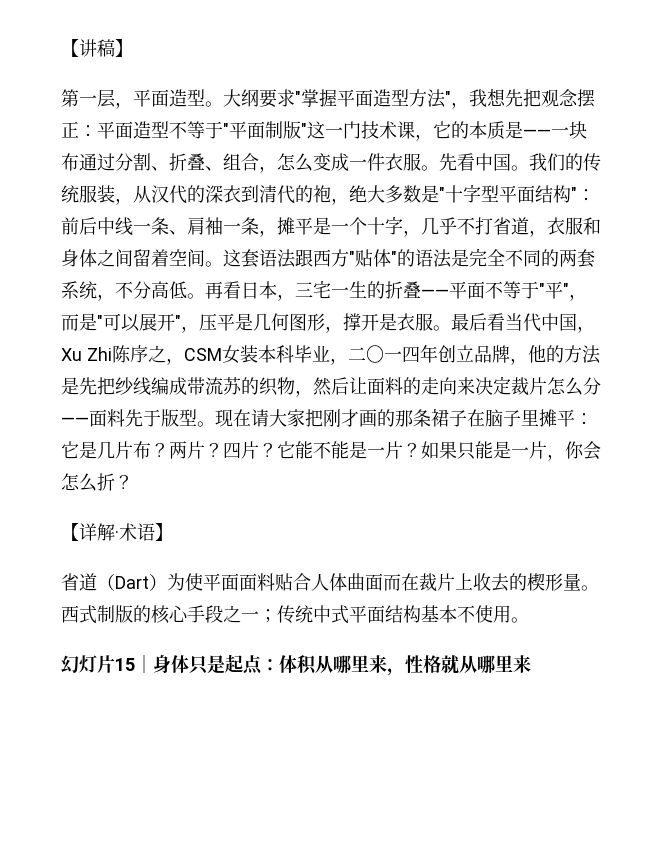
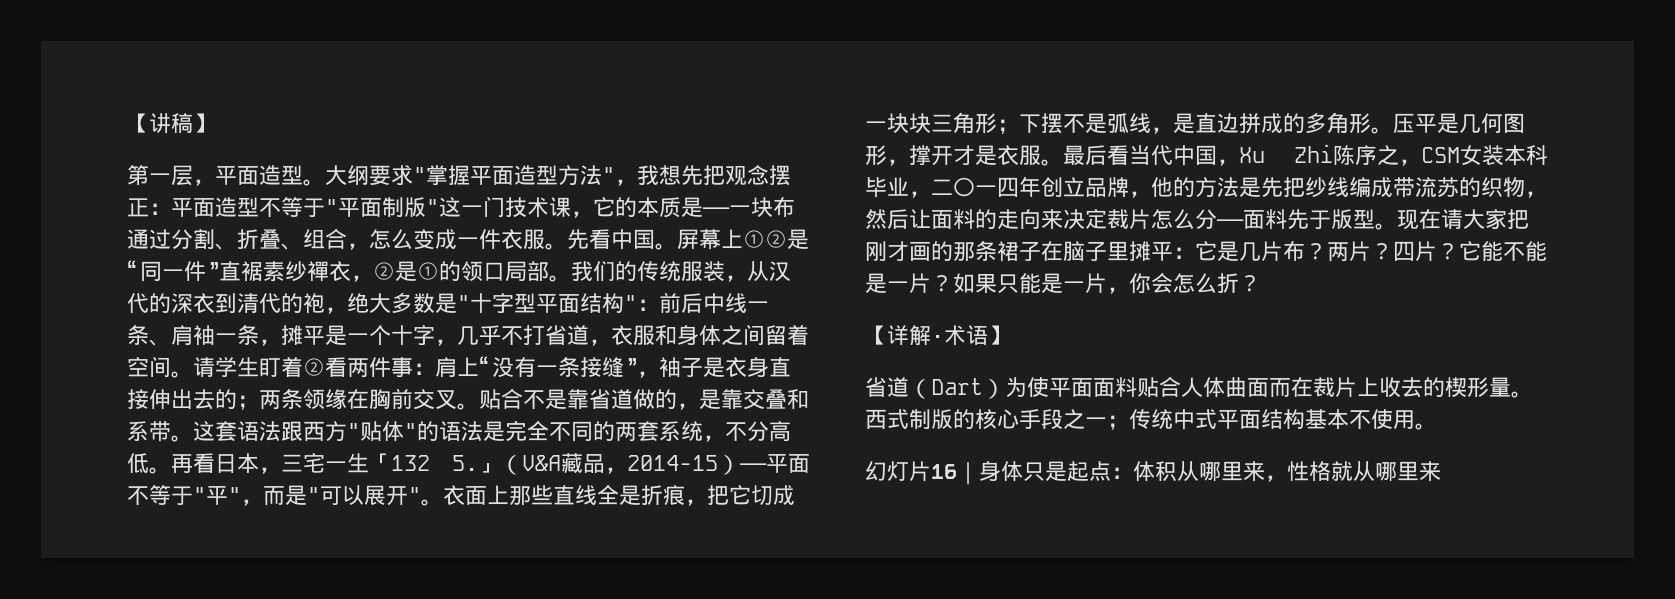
+ 屏幕上①②是“同一件”直裾素纱襌衣，②是①的领口局部。
+ 请学生盯着②看两件事：肩上“没有一条接缝”，袖子是衣身直接伸出去的；两条领缘在胸前交叉。贴合不是靠省道做的，是靠交叠和系带。
- 再看日本，三宅一生的折叠——平面不等于"平"，而是"可以展开"，压平是几何图形，撑开是衣服。
+ 再看日本，三宅一生「132 5.」（V&A藏品，2014-15）——平面不等于"平"，而是"可以展开"。衣面上那些直线全是折痕，把它切成一块块三角形；下摆不是弧线，是直边拼成的多角形。压平是几何图形，撑开才是衣服。
- 幻灯片15｜身体只是起点：体积从哪里来，性格就从哪里来
+ 幻灯片16｜身体只是起点：体积从哪里来，性格就从哪里来

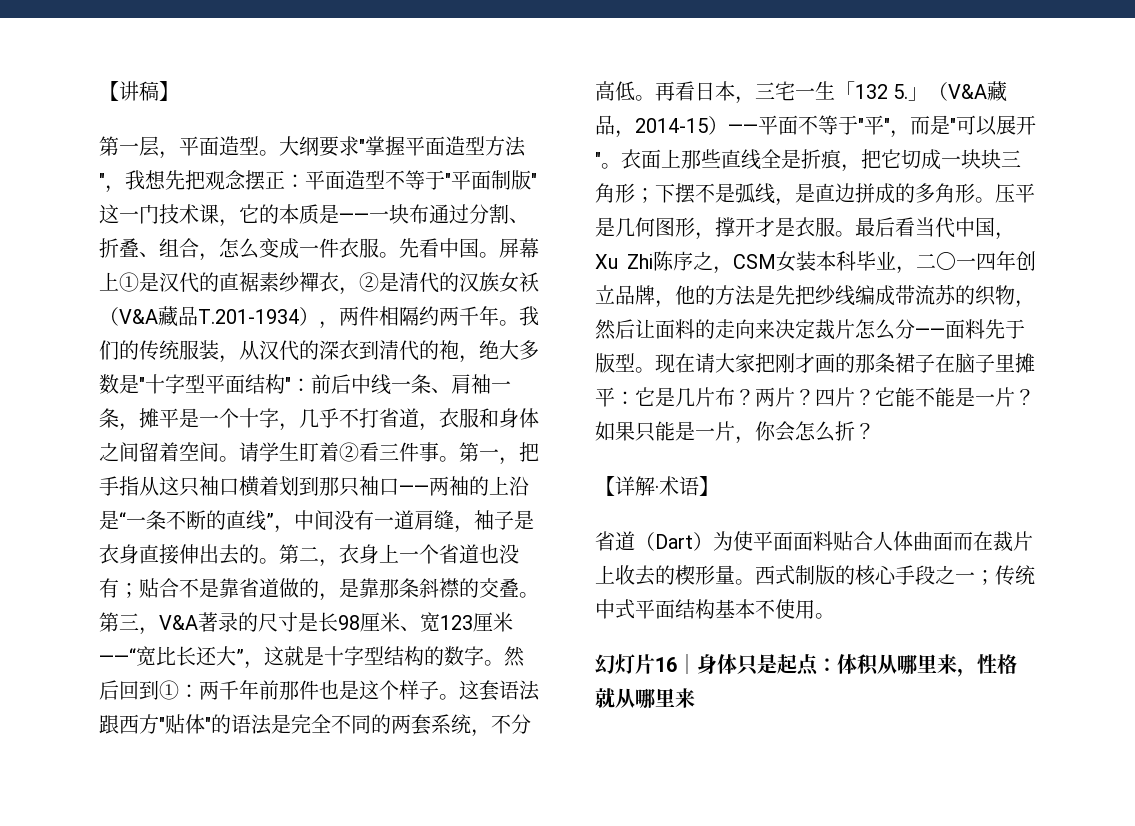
- 屏幕上①②是“同一件”直裾素纱襌衣，②是①的领口局部。
+ 屏幕上①是汉代的直裾素纱襌衣，②是清代的汉族女袄（V&A藏品T.201-1934），两件相隔约两千年。
- 请学生盯着②看两件事：肩上“没有一条接缝”，袖子是衣身直接伸出去的；两条领缘在胸前交叉。贴合不是靠省道做的，是靠交叠和系带。
+ 请学生盯着②看三件事。第一，把手指从这只袖口横着划到那只袖口——两袖的上沿是“一条不断的直线”，中间没有一道肩缝，袖子是衣身直接伸出去的。第二，衣身上一个省道也没有；贴合不是靠省道做的，是靠那条斜襟的交叠。第三，V&A著录的尺寸是长98厘米、宽123厘米——“宽比长还大”，这就是十字型结构的数字。然后回到①：两千年前那件也是这个样子。

